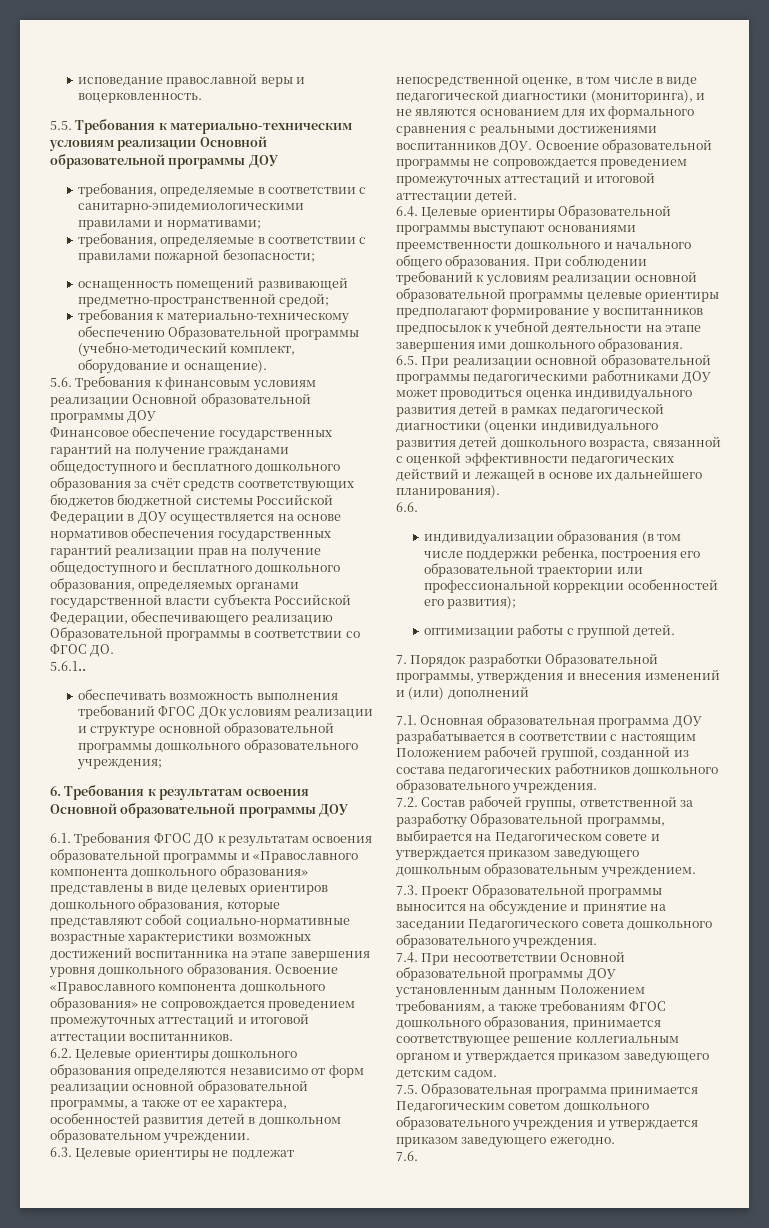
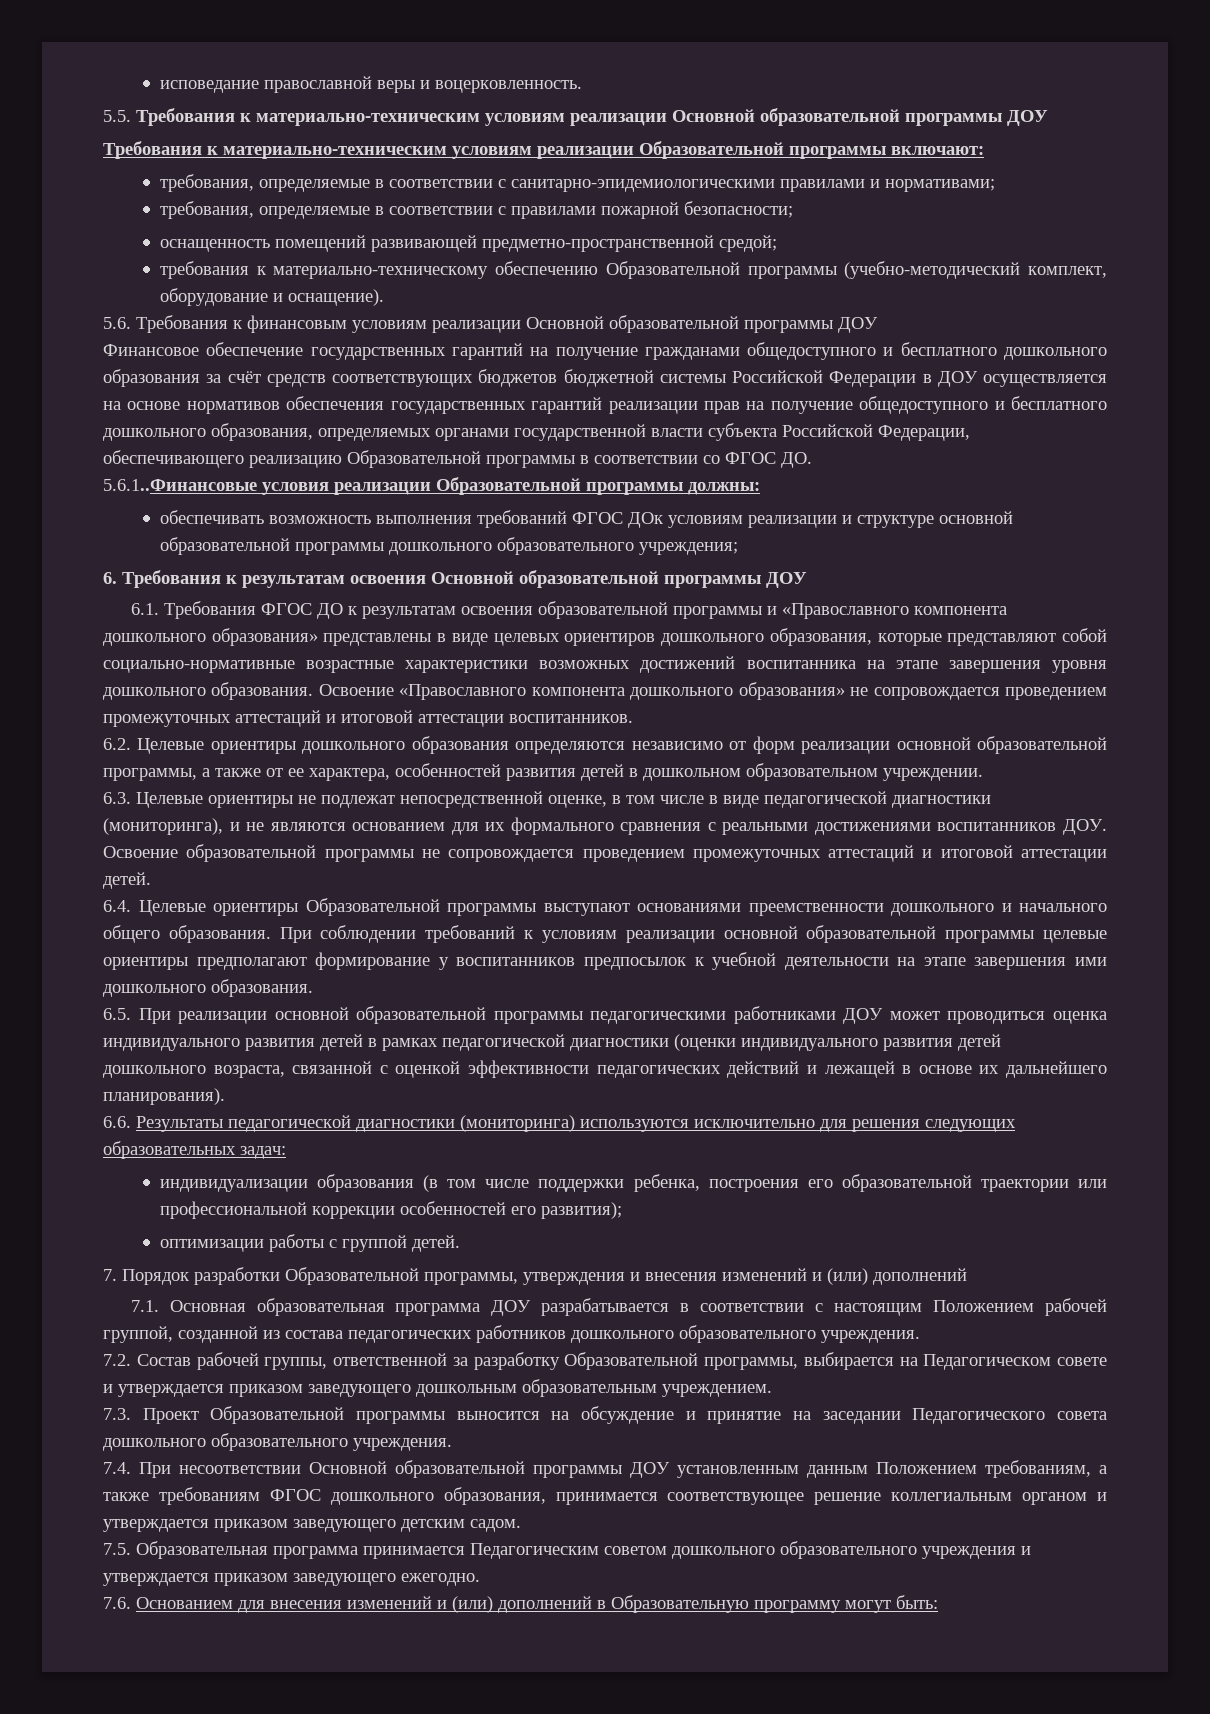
+ Требования к материально-техническим условиям реализации Образовательной программы включают:
- 5.6.1..
+ 5.6.1..Финансовые условия реализации Образовательной программы должны:
- 6.6.
+ 6.6. Результаты педагогической диагностики (мониторинга) используются исключительно для решения следующих образовательных задач:
- 7.6.
+ 7.6. Основанием для внесения изменений и (или) дополнений в Образовательную программу могут быть:

